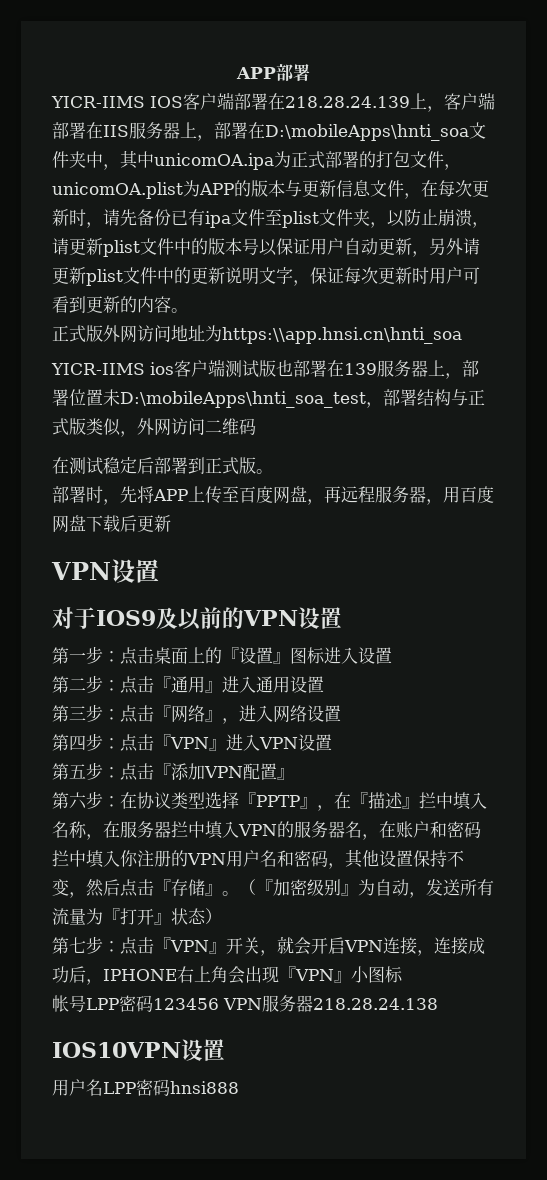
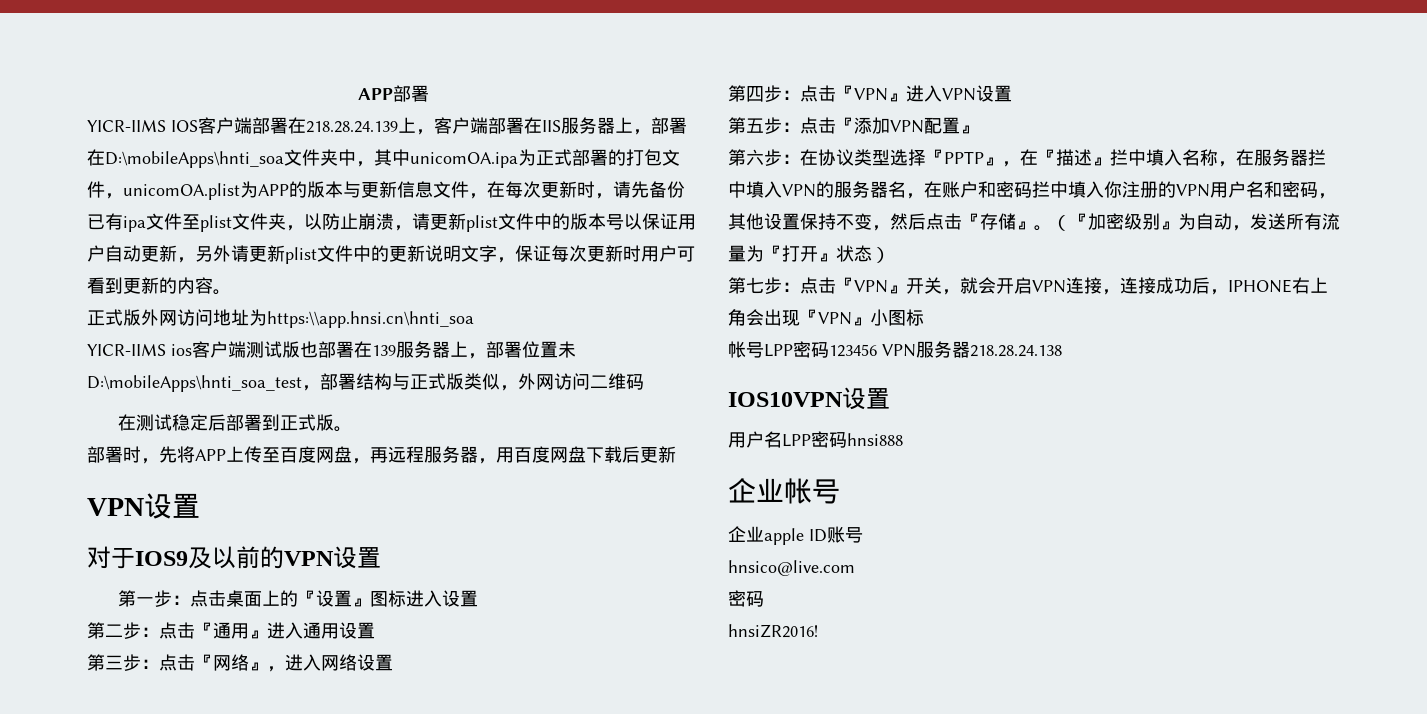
+ 企业帐号
+ 企业apple ID账号
+ hnsico@live.com
+ 密码
+ hnsiZR2016!

